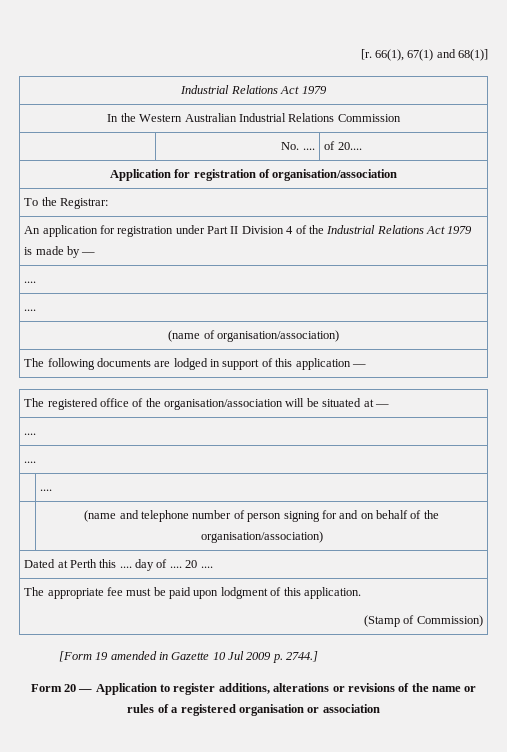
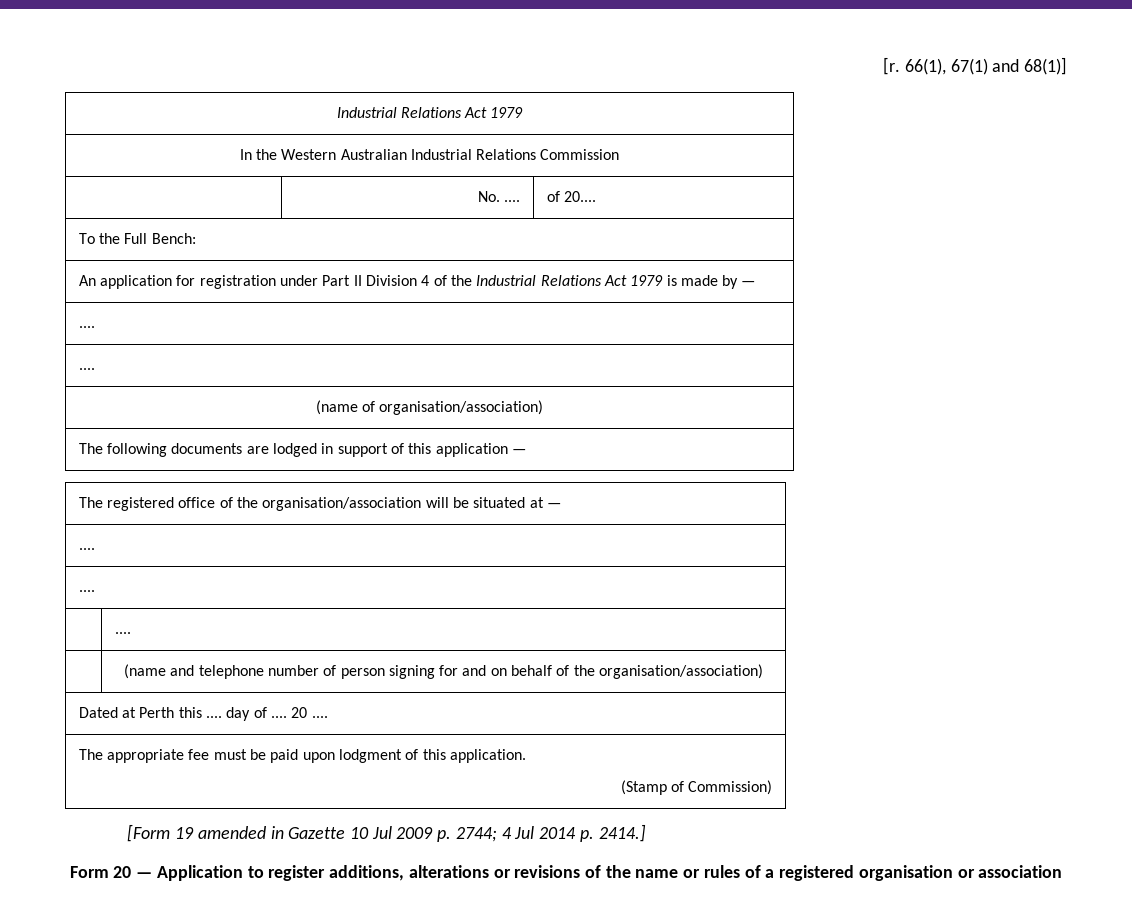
- Application for registration of organisation/association
- To the Registrar:
+ To the Full Bench:
- [Form 19 amended in Gazette 10 Jul 2009 p. 2744.]
+ [Form 19 amended in Gazette 10 Jul 2009 p. 2744; 4 Jul 2014 p. 2414.]

